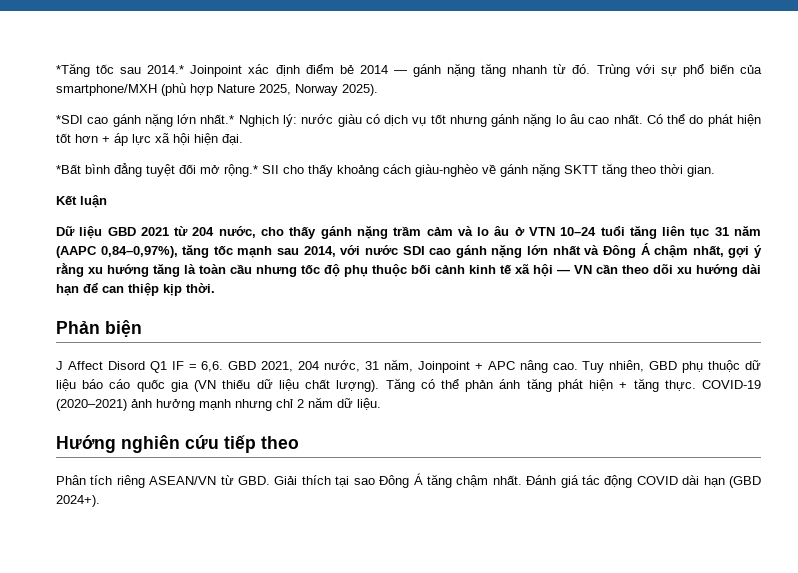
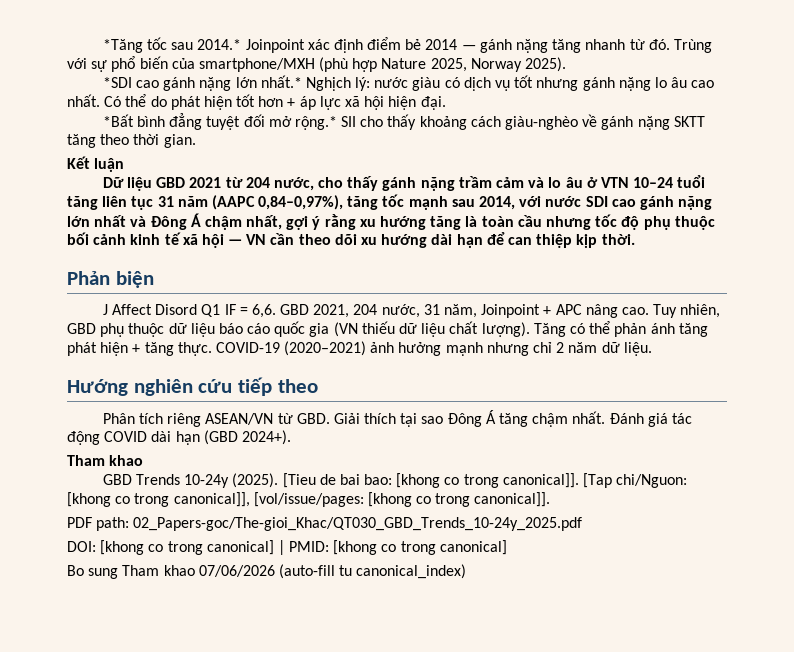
  Đánh giá tác động COVID dài hạn (GBD 2024+).
+ Tham khao
+ GBD Trends 10-24y (2025). [Tieu de bai bao: [khong co trong canonical]]. [Tap chi/Nguon: [khong co trong canonical]], [vol/issue/pages: [khong co trong canonical]].
+ PDF path: 02_Papers-goc/The-gioi_Khac/QT030_GBD_Trends_10-24y_2025.pdf
+ DOI: [khong co trong canonical] | PMID: [khong co trong canonical]
+ Bo sung Tham khao 07/06/2026 (auto-fill tu canonical_index)

